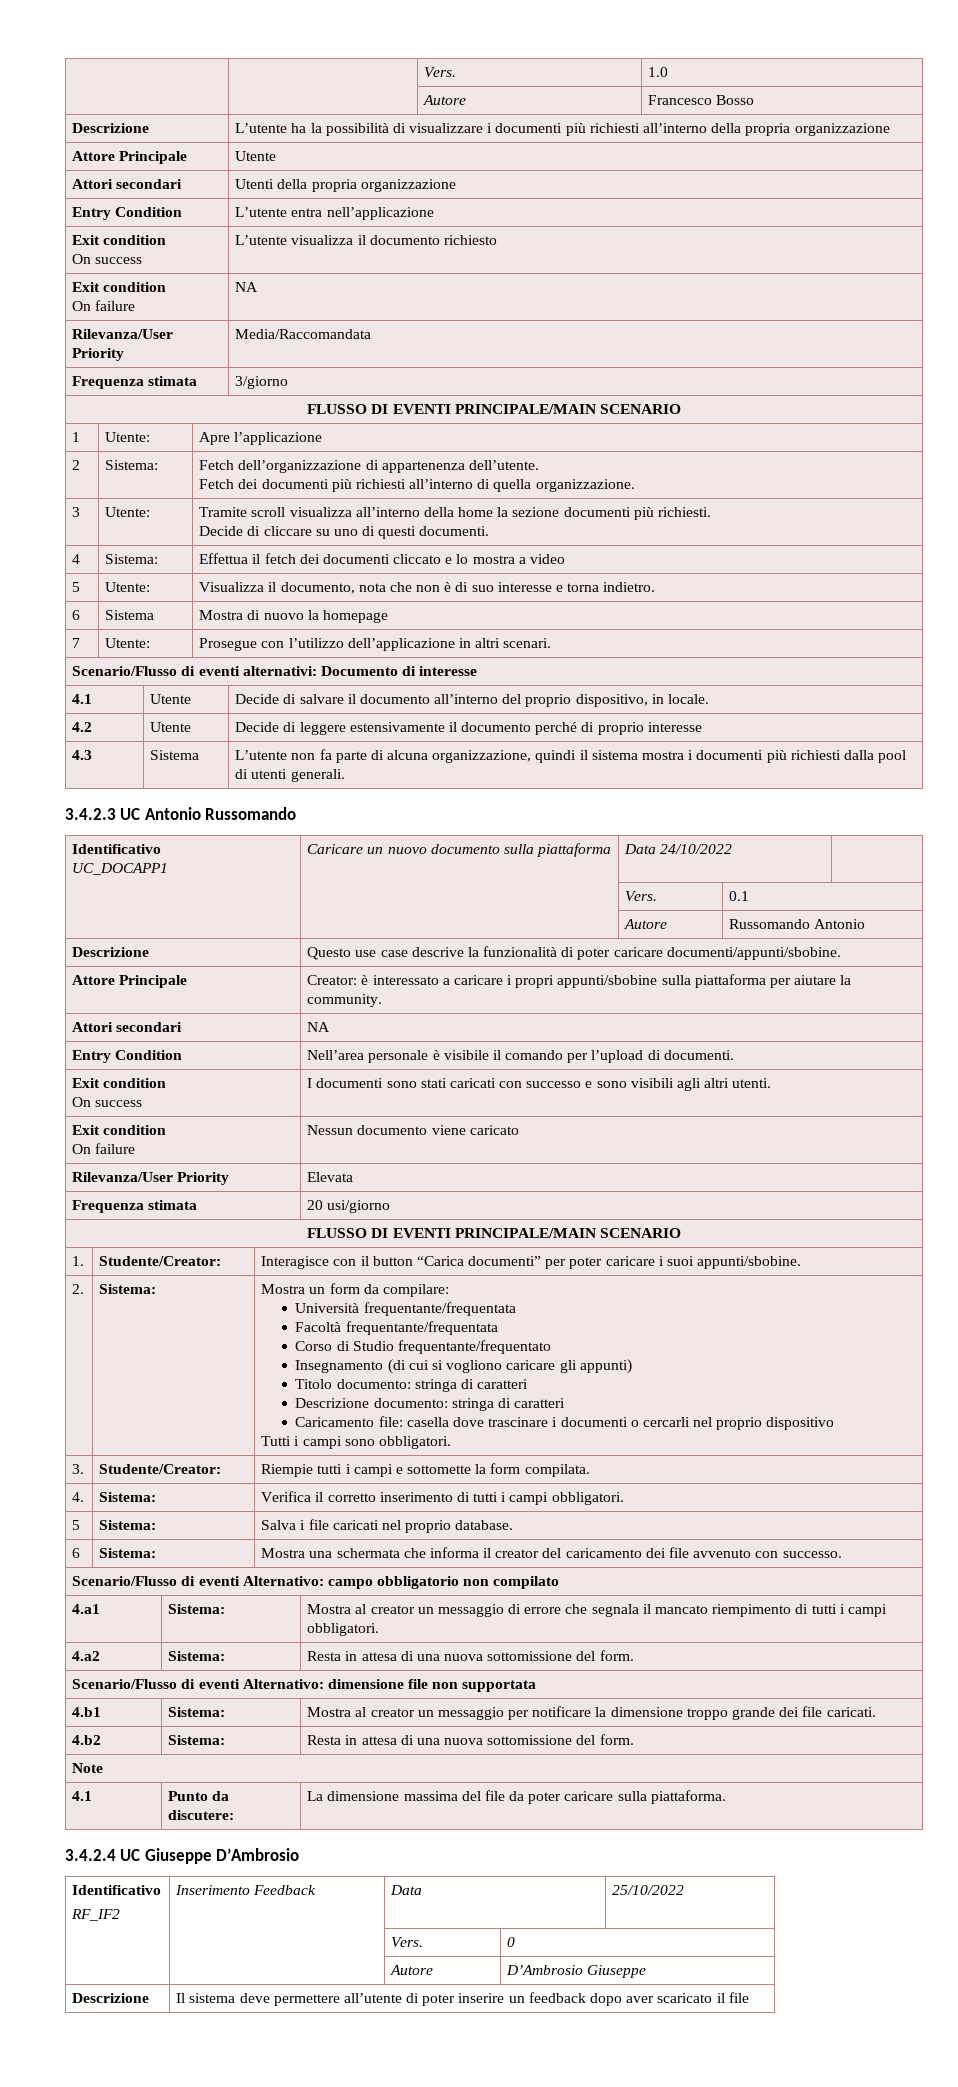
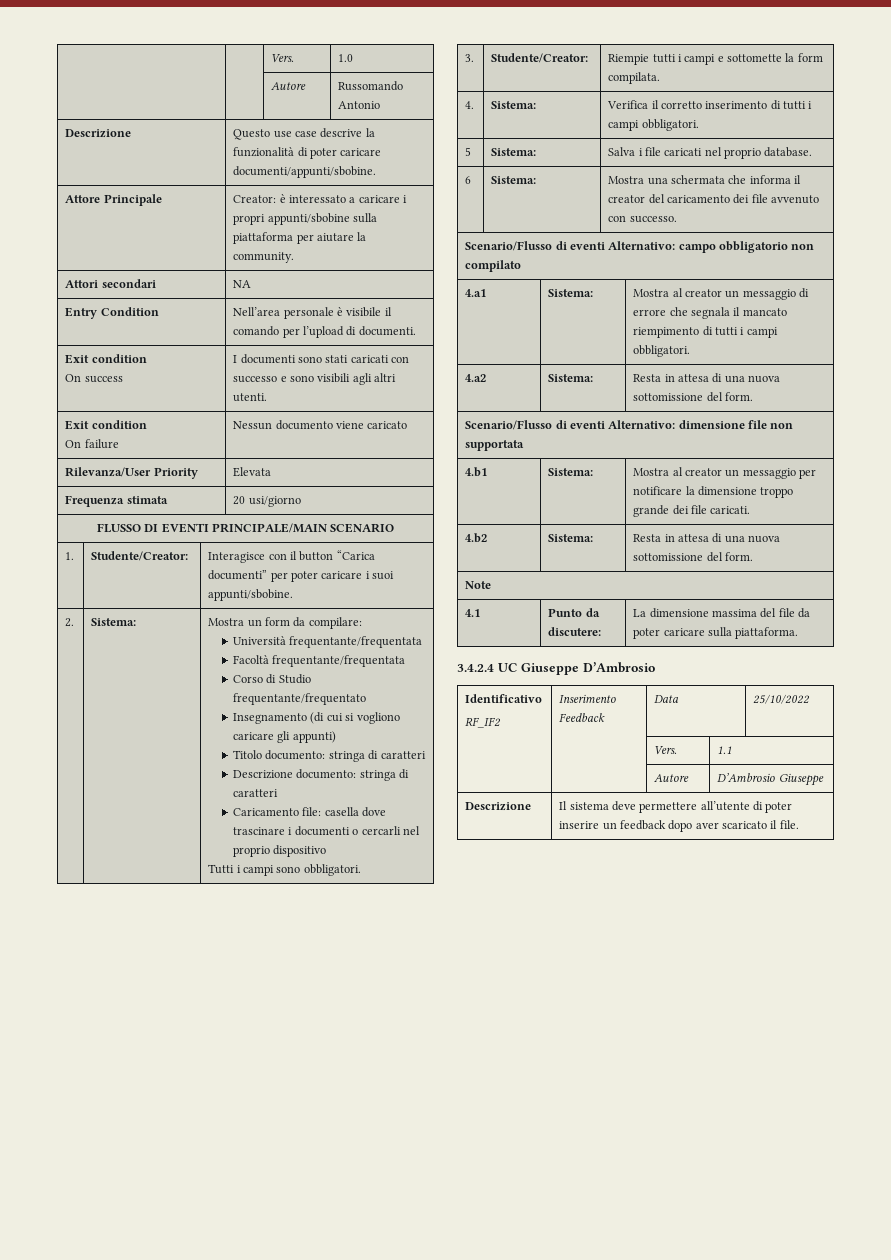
- | | Autore | Francesco Bosso
- Descrizione | L’utente ha la possibilità di visualizzare i documenti più richiesti all’interno della propria organizzazione
- Attore Principale | Utente
- Attori secondari | Utenti della propria organizzazione
- Entry Condition | L’utente entra nell’applicazione
- Exit condition
- On success | L’utente visualizza il documento richiesto
- Exit condition
- On failure | NA
- Rilevanza/User Priority | Media/Raccomandata
- Frequenza stimata | 3/giorno
- FLUSSO DI EVENTI PRINCIPALE/MAIN SCENARIO
- 1 | Utente: | Apre l’applicazione
- 2 | Sistema: | Fetch dell’organizzazione di appartenenza dell’utente.
- Fetch dei documenti più richiesti all’interno di quella organizzazione.
- 3 | Utente: | Tramite scroll visualizza all’interno della home la sezione documenti più richiesti.
- Decide di cliccare su uno di questi documenti.
- 4 | Sistema: | Effettua il fetch dei documenti cliccato e lo mostra a video
- 5 | Utente: | Visualizza il documento, nota che non è di suo interesse e torna indietro.
- 6 | Sistema | Mostra di nuovo la homepage
- 7 | Utente: | Prosegue con l’utilizzo dell’applicazione in altri scenari.
- Scenario/Flusso di eventi alternativi: Documento di interesse
- 4.1 | Utente | Decide di salvare il documento all’interno del proprio dispositivo, in locale.
- 4.2 | Utente | Decide di leggere estensivamente il documento perché di proprio interesse
- 4.3 | Sistema | L’utente non fa parte di alcuna organizzazione, quindi il sistema mostra i documenti più richiesti dalla pool di utenti generali.
- 3.4.2.3 UC Antonio Russomando
- Identificativo
- UC_DOCAPP1 | Caricare un nuovo documento sulla piattaforma | Data 24/10/2022 |
- | | Vers. | 0.1
- | | Vers. | 0
+ | | Vers. | 1.1
- Descrizione | Il sistema deve permettere all’utente di poter inserire un feedback dopo aver scaricato il file
+ Descrizione | Il sistema deve permettere all’utente di poter inserire un feedback dopo aver scaricato il file.

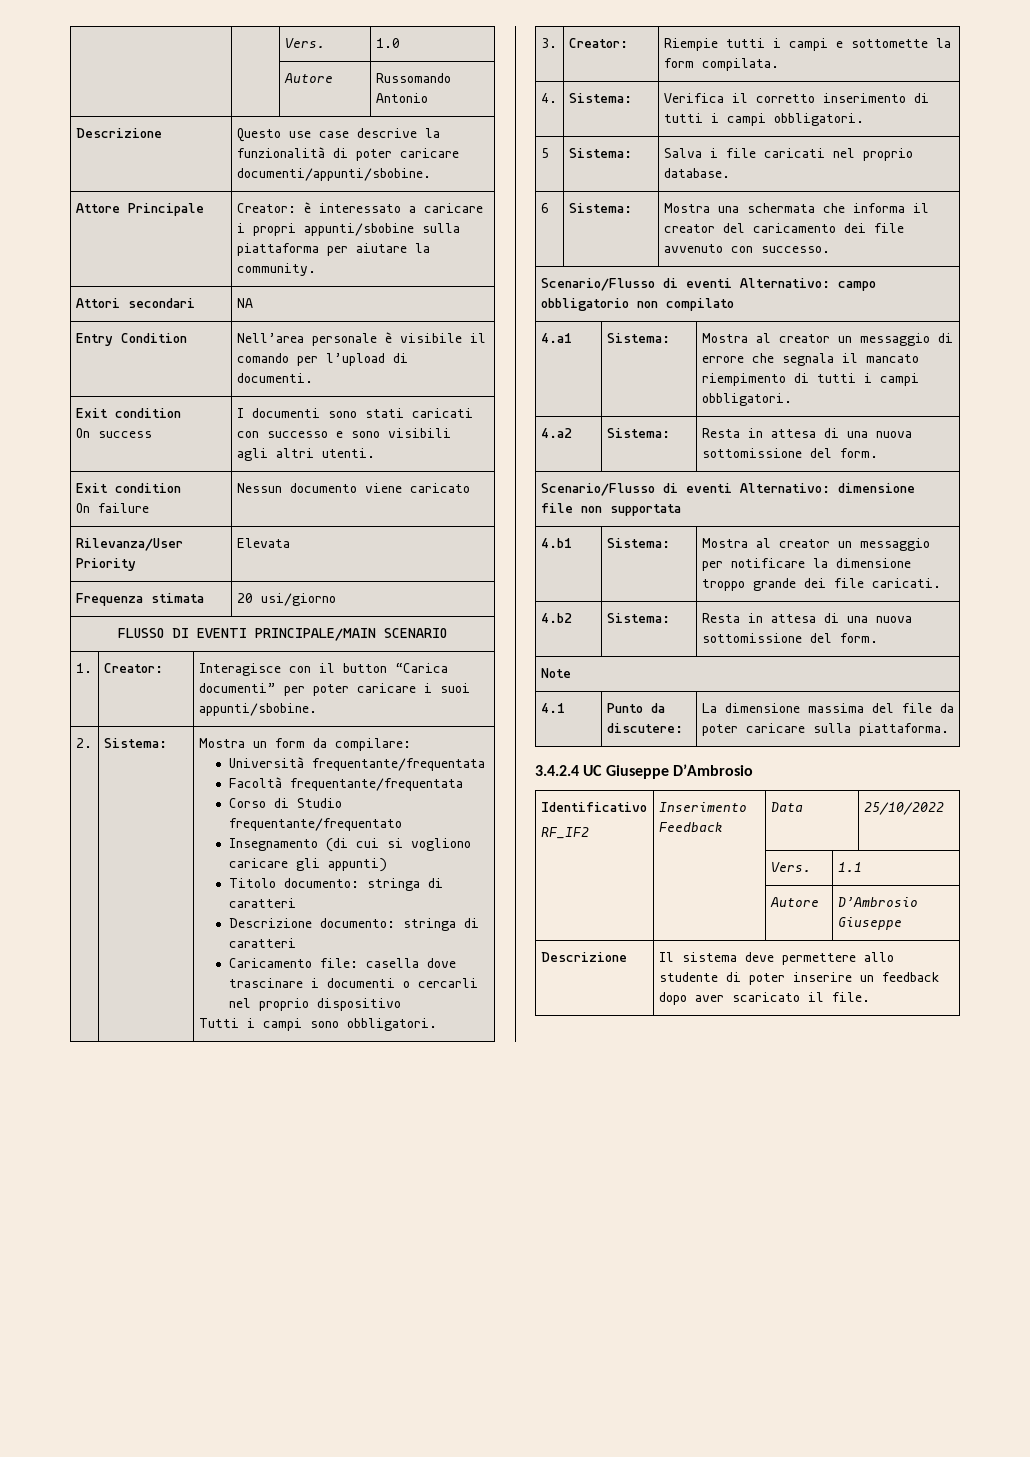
- 1. | Studente/Creator: | Interagisce con il button “Carica documenti” per poter caricare i suoi appunti/sbobine.
+ 1. | Creator: | Interagisce con il button “Carica documenti” per poter caricare i suoi appunti/sbobine.
- 3. | Studente/Creator: | Riempie tutti i campi e sottomette la form compilata.
+ 3. | Creator: | Riempie tutti i campi e sottomette la form compilata.
- Descrizione | Il sistema deve permettere all’utente di poter inserire un feedback dopo aver scaricato il file.
+ Descrizione | Il sistema deve permettere allo studente di poter inserire un feedback dopo aver scaricato il file.

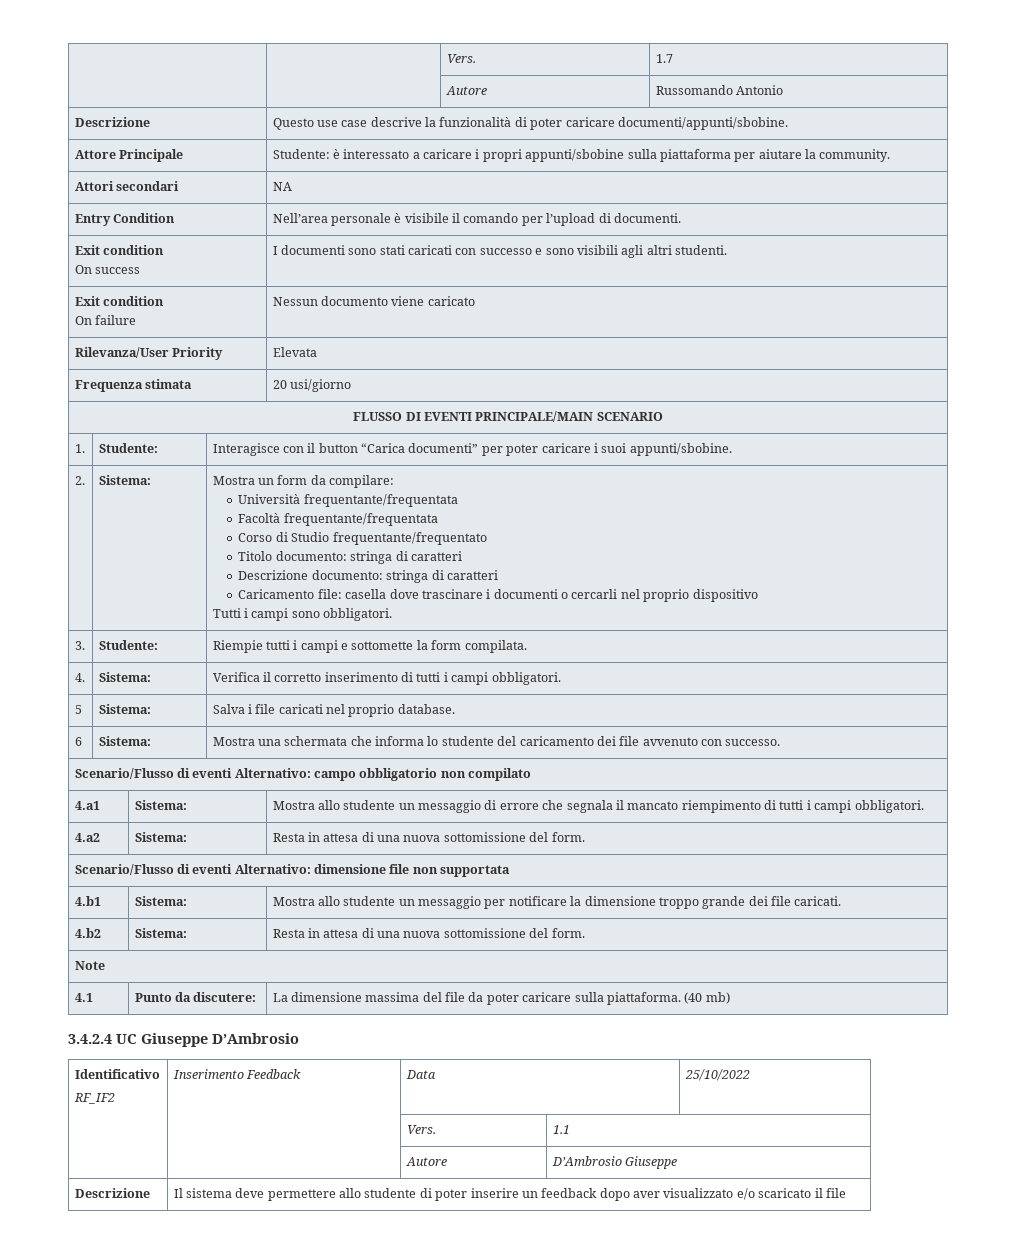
- | | Vers. | 1.0
+ | | Vers. | 1.7
- Attore Principale | Creator: è interessato a caricare i propri appunti/sbobine sulla piattaforma per aiutare la community.
+ Attore Principale | Studente: è interessato a caricare i propri appunti/sbobine sulla piattaforma per aiutare la community.
  Entry Condition | Nell’area personale è visibile il comando per l’upload di documenti.
  Exit condition
- On success | I documenti sono stati caricati con successo e sono visibili agli altri utenti.
+ On success | I documenti sono stati caricati con successo e sono visibili agli altri studenti.
- 1. | Creator: | Interagisce con il button “Carica documenti” per poter caricare i suoi appunti/sbobine.
+ 1. | Studente: | Interagisce con il button “Carica documenti” per poter caricare i suoi appunti/sbobine.
- Insegnamento (di cui si vogliono caricare gli appunti)
- 3. | Creator: | Riempie tutti i campi e sottomette la form compilata.
+ 3. | Studente: | Riempie tutti i campi e sottomette la form compilata.
- 6 | Sistema: | Mostra una schermata che informa il creator del caricamento dei file avvenuto con successo.
+ 6 | Sistema: | Mostra una schermata che informa lo studente del caricamento dei file avvenuto con successo.
- 4.a1 | Sistema: | Mostra al creator un messaggio di errore che segnala il mancato riempimento di tutti i campi obbligatori.
+ 4.a1 | Sistema: | Mostra allo studente un messaggio di errore che segnala il mancato riempimento di tutti i campi obbligatori.
- 4.b1 | Sistema: | Mostra al creator un messaggio per notificare la dimensione troppo grande dei file caricati.
+ 4.b1 | Sistema: | Mostra allo studente un messaggio per notificare la dimensione troppo grande dei file caricati.
- 4.1 | Punto da discutere: | La dimensione massima del file da poter caricare sulla piattaforma.
+ 4.1 | Punto da discutere: | La dimensione massima del file da poter caricare sulla piattaforma. (40 mb)
- Descrizione | Il sistema deve permettere allo studente di poter inserire un feedback dopo aver scaricato il file.
+ Descrizione | Il sistema deve permettere allo studente di poter inserire un feedback dopo aver visualizzato e/o scaricato il file

